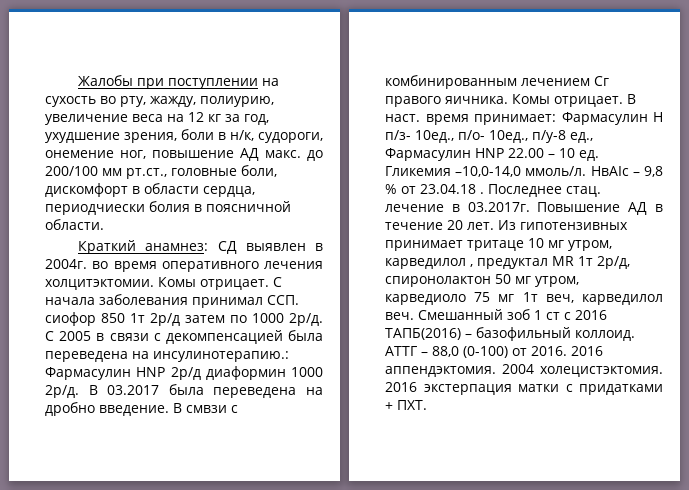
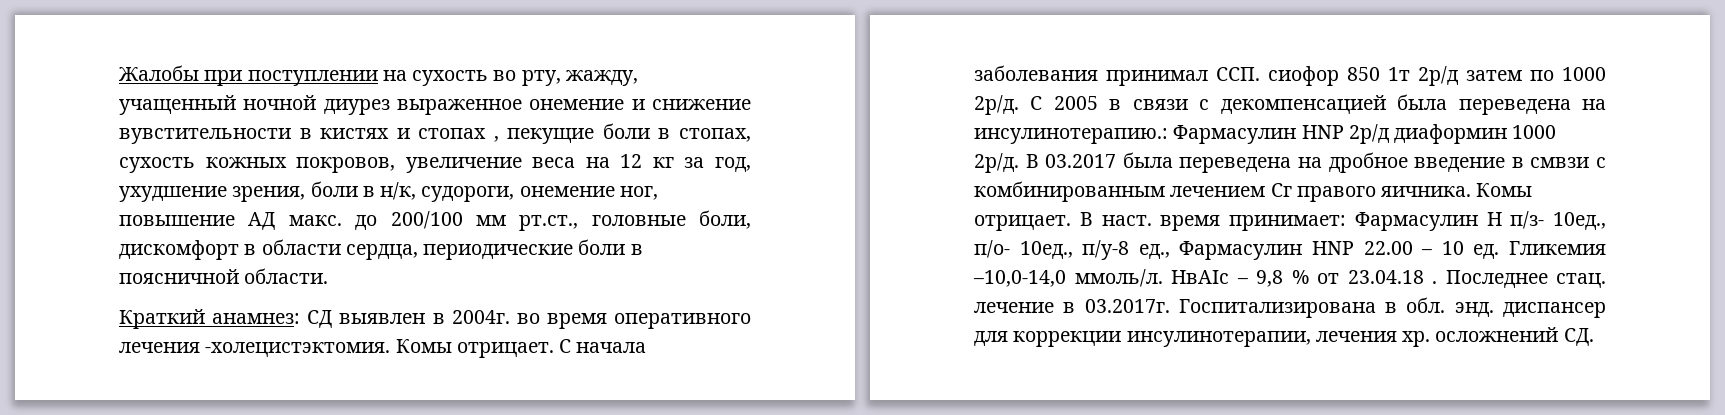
- Жалобы при поступлении на сухость во рту, жажду, полиурию, увеличение веса на 12 кг за год, ухудшение зрения, боли в н/к, судороги, онемение ног, повышение АД макс. до 200/100 мм рт.ст., головные боли, дискомфорт в области сердца, периодчиески болия в поясничной области.
+ Жалобы при поступлении на сухость во рту, жажду, учащенный ночной диурез выраженное онемение и снижение вувстительности в кистях и стопах , пекущие боли в стопах, сухость кожных покровов, увеличение веса на 12 кг за год, ухудшение зрения, боли в н/к, судороги, онемение ног, повышение АД макс. до 200/100 мм рт.ст., головные боли, дискомфорт в области сердца, периодические боли в поясничной области.
- Краткий анамнез: СД выявлен в 2004г. во время оперативного лечения холцитэктомии.
+ Краткий анамнез: СД выявлен в 2004г. во время оперативного лечения -холецистэктомия.
- В 03.2017 была переведена на дробно введение. В смвзи с комбинированным лечением Сг правого яичника.
+ В 03.2017 была переведена на дробное введение в смвзи с комбинированным лечением Сг правого яичника.
- Последнее стац. лечение в 03.2017г. Повышение АД в течение 20 лет. Из гипотензивных принимает тритаце 10 мг утром, карведилол , предуктал MR 1т 2р/д, спиронолактон 50 мг утром, карведиоло 75 мг 1т веч, карведилол веч. Смешанный зоб 1 ст с 2016 ТАПБ(2016) – базофильный коллоид. АТТГ – 88,0 (0-100) от 2016. 2016 аппендэктомия. 2004 холецистэктомия. 2016 экстерпация матки с придатками + ПХТ.
+ Последнее стац. лечение в 03.2017г. Госпитализирована в обл. энд. диспансер для коррекции инсулинотерапии, лечения хр. осложнений СД.

